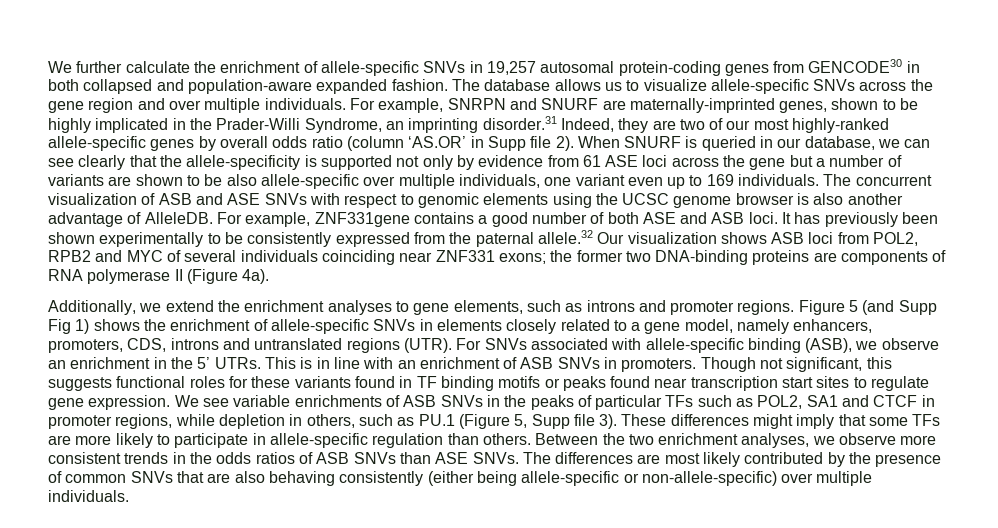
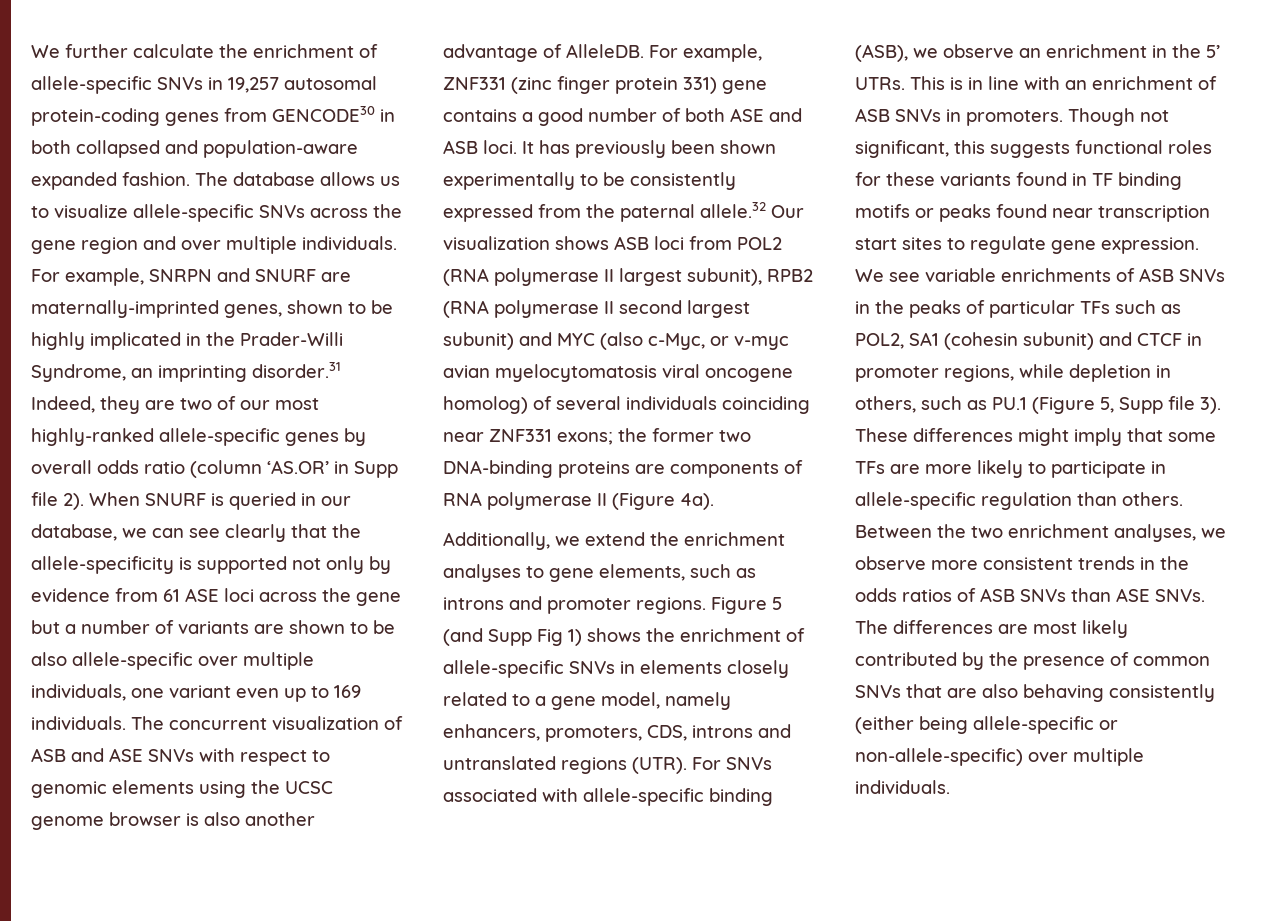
- For example, ZNF331gene contains a good number of both ASE and ASB loci.
+ For example, ZNF331 (zinc finger protein 331) gene contains a good number of both ASE and ASB loci.
- It has previously been shown experimentally to be consistently expressed from the paternal allele.32 Our visualization shows ASB loci from POL2, RPB2 and MYC of several individuals coinciding near ZNF331 exons; the former two DNA-binding proteins are components of RNA polymerase II (Figure 4a).
+ It has previously been shown experimentally to be consistently expressed from the paternal allele.32 Our visualization shows ASB loci from POL2 (RNA polymerase II largest subunit), RPB2 (RNA polymerase II second largest subunit) and MYC (also c-Myc, or v-myc avian myelocytomatosis viral oncogene homolog) of several individuals coinciding near ZNF331 exons; the former two DNA-binding proteins are components of RNA polymerase II (Figure 4a).
- We see variable enrichments of ASB SNVs in the peaks of particular TFs such as POL2, SA1 and CTCF in promoter regions, while depletion in others, such as PU.1 (Figure 5, Supp file 3).
+ We see variable enrichments of ASB SNVs in the peaks of particular TFs such as POL2, SA1 (cohesin subunit) and CTCF in promoter regions, while depletion in others, such as PU.1 (Figure 5, Supp file 3).

